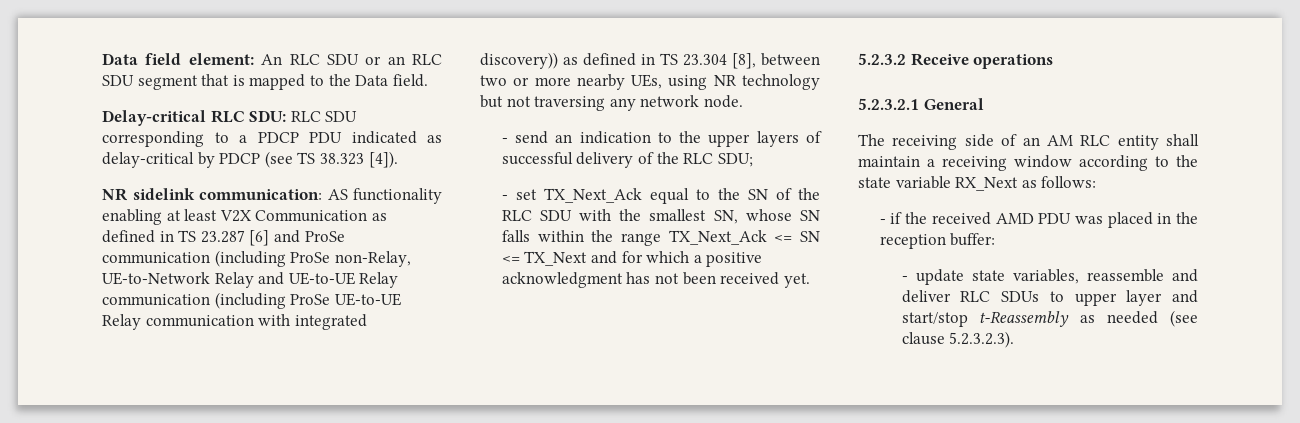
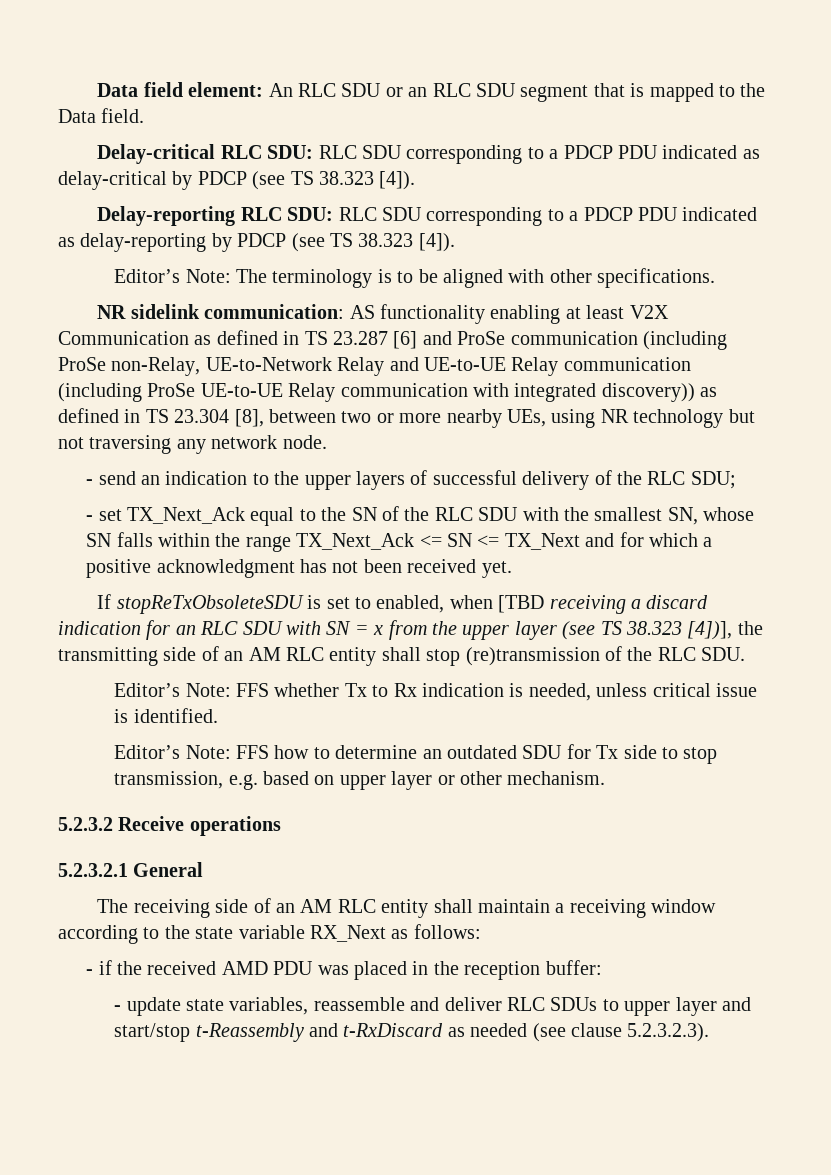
+ Delay-reporting RLC SDU: RLC SDU corresponding to a PDCP PDU indicated as delay-reporting by PDCP (see TS 38.323 [4]).
+ Editor’s Note: The terminology is to be aligned with other specifications.
+ If stopReTxObsoleteSDU is set to enabled, when [TBD receiving a discard indication for an RLC SDU with SN = x from the upper layer (see TS 38.323 [4])], the transmitting side of an AM RLC entity shall stop (re)transmission of the RLC SDU.
+ Editor’s Note: FFS whether Tx to Rx indication is needed, unless critical issue is identified.
+ Editor’s Note: FFS how to determine an outdated SDU for Tx side to stop transmission, e.g. based on upper layer or other mechanism.
- - update state variables, reassemble and deliver RLC SDUs to upper layer and start/stop t-Reassembly as needed (see clause 5.2.3.2.3).
+ - update state variables, reassemble and deliver RLC SDUs to upper layer and start/stop t-Reassembly and t-RxDiscard as needed (see clause 5.2.3.2.3).

